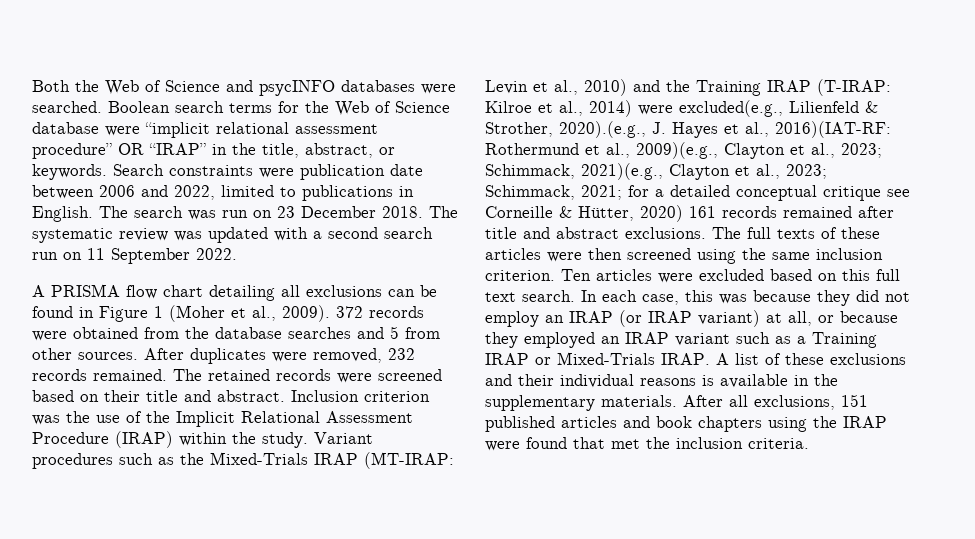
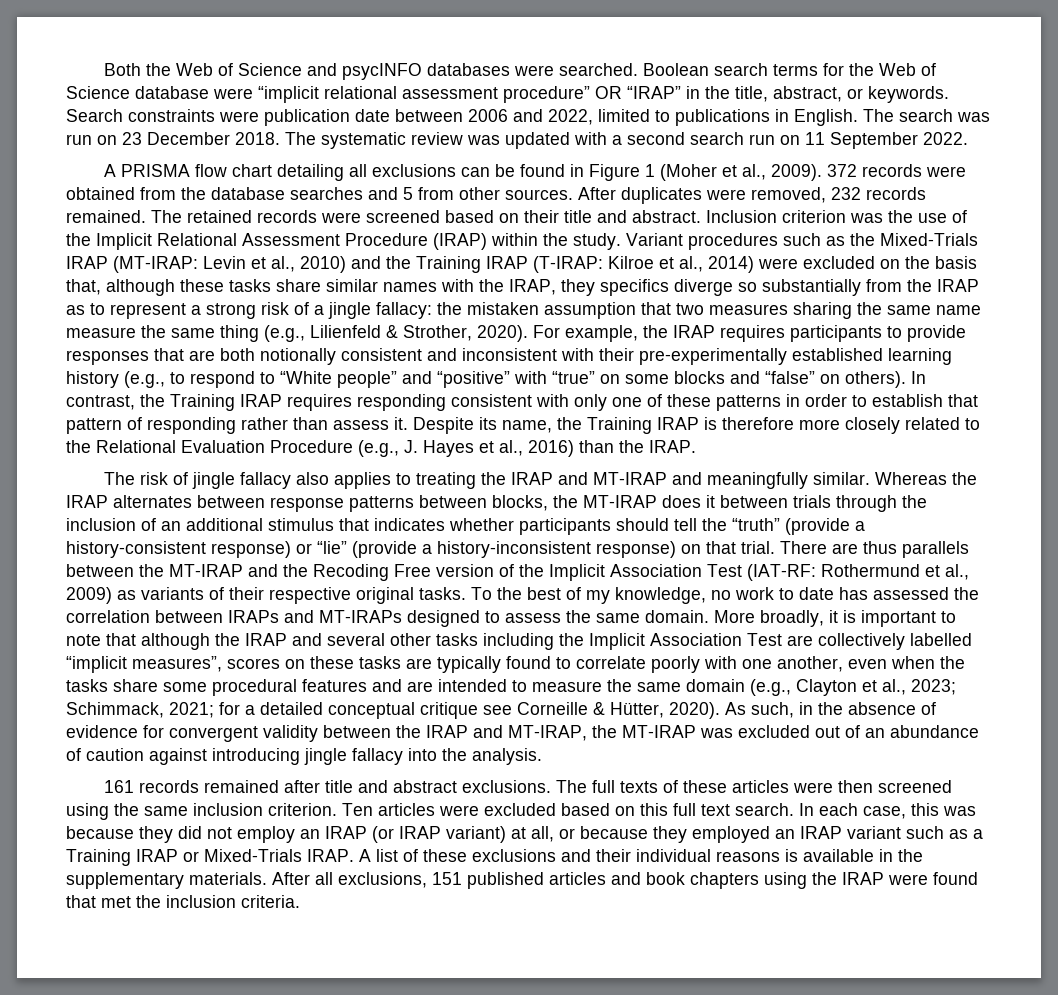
- Variant procedures such as the Mixed-Trials IRAP (MT-IRAP: Levin et al., 2010) and the Training IRAP (T-IRAP: Kilroe et al., 2014) were excluded(e.g., Lilienfeld & Strother, 2020).(e.g., J. Hayes et al., 2016)(IAT-RF: Rothermund et al., 2009)(e.g., Clayton et al., 2023; Schimmack, 2021)(e.g., Clayton et al., 2023; Schimmack, 2021; for a detailed conceptual critique see Corneille & Hütter, 2020) 161 records remained after title and abstract exclusions.
+ Variant procedures such as the Mixed-Trials IRAP (MT-IRAP: Levin et al., 2010) and the Training IRAP (T-IRAP: Kilroe et al., 2014) were excluded on the basis that, although these tasks share similar names with the IRAP, they specifics diverge so substantially from the IRAP as to represent a strong risk of a jingle fallacy: the mistaken assumption that two measures sharing the same name measure the same thing (e.g., Lilienfeld & Strother, 2020). For example, the IRAP requires participants to provide responses that are both notionally consistent and inconsistent with their pre-experimentally established learning history (e.g., to respond to “White people” and “positive” with “true” on some blocks and “false” on others). In contrast, the Training IRAP requires responding consistent with only one of these patterns in order to establish that pattern of responding rather than assess it. Despite its name, the Training IRAP is therefore more closely related to the Relational Evaluation Procedure (e.g., J. Hayes et al., 2016) than the IRAP.
+ The risk of jingle fallacy also applies to treating the IRAP and MT-IRAP and meaningfully similar. Whereas the IRAP alternates between response patterns between blocks, the MT-IRAP does it between trials through the inclusion of an additional stimulus that indicates whether participants should tell the “truth” (provide a history-consistent response) or “lie” (provide a history-inconsistent response) on that trial. There are thus parallels between the MT-IRAP and the Recoding Free version of the Implicit Association Test (IAT-RF: Rothermund et al., 2009) as variants of their respective original tasks. To the best of my knowledge, no work to date has assessed the correlation between IRAPs and MT-IRAPs designed to assess the same domain. More broadly, it is important to note that although the IRAP and several other tasks including the Implicit Association Test are collectively labelled “implicit measures”, scores on these tasks are typically found to correlate poorly with one another, even when the tasks share some procedural features and are intended to measure the same domain (e.g., Clayton et al., 2023; Schimmack, 2021; for a detailed conceptual critique see Corneille & Hütter, 2020). As such, in the absence of evidence for convergent validity between the IRAP and MT-IRAP, the MT-IRAP was excluded out of an abundance of caution against introducing jingle fallacy into the analysis.
+ 161 records remained after title and abstract exclusions.

